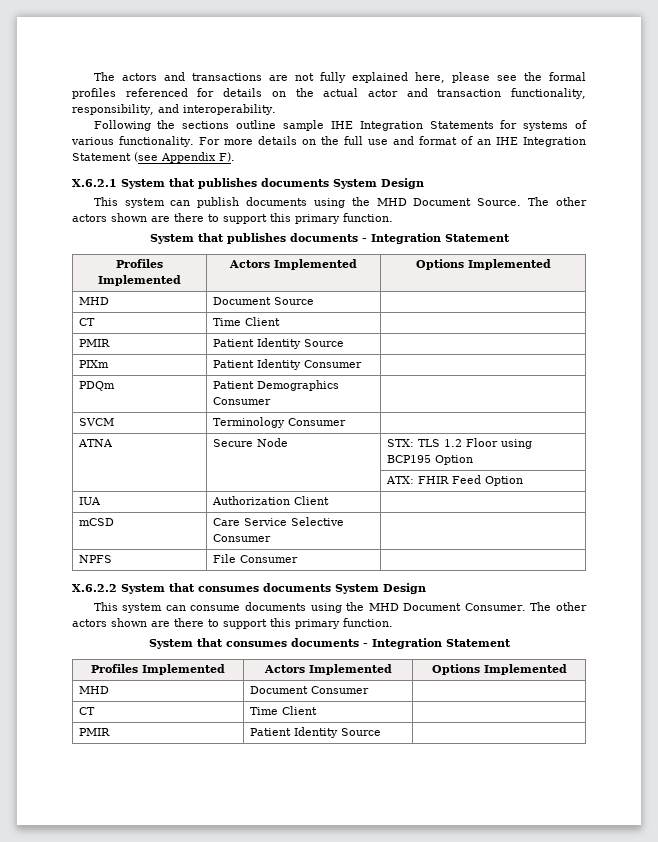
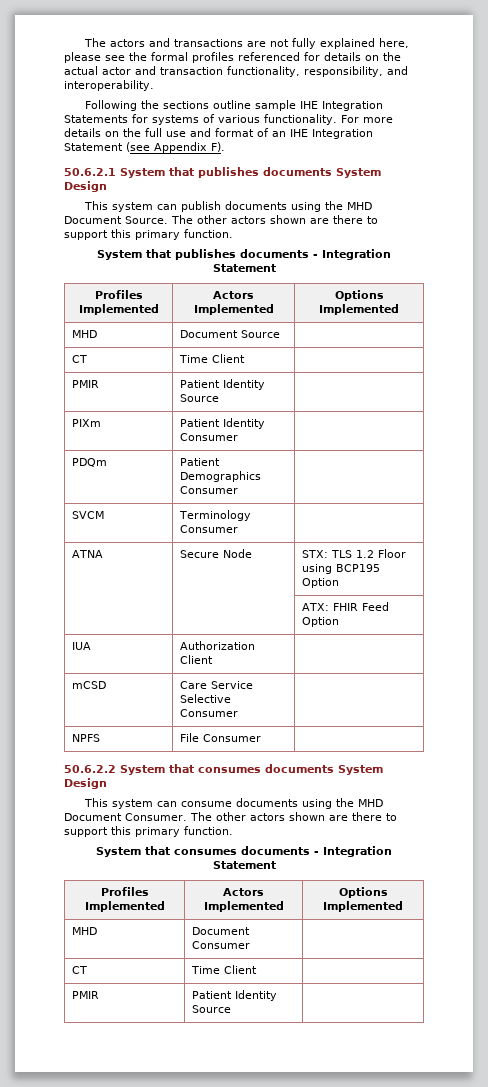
- X.6.2.1 System that publishes documents System Design
+ 50.6.2.1 System that publishes documents System Design
- X.6.2.2 System that consumes documents System Design
+ 50.6.2.2 System that consumes documents System Design

